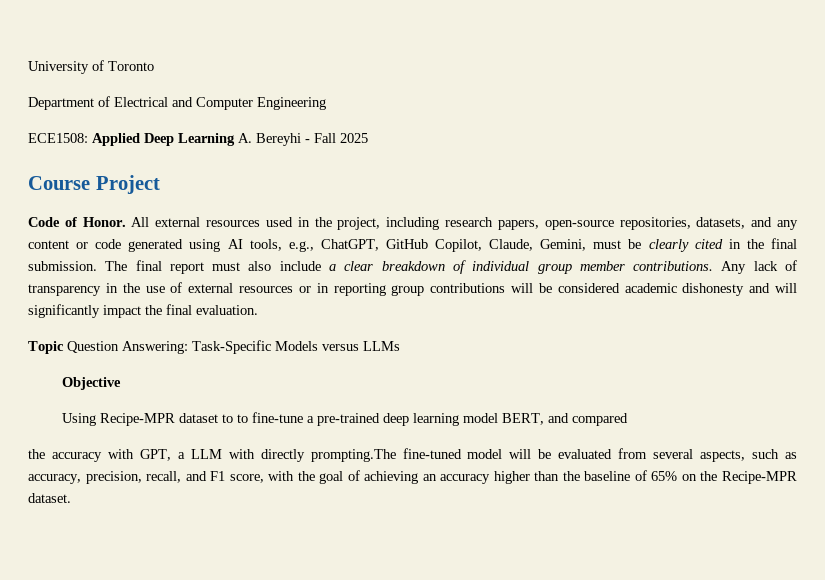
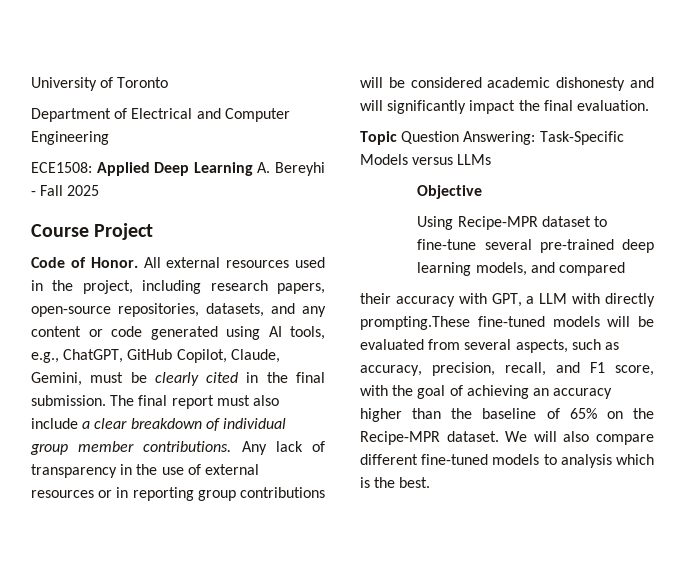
- Using Recipe-MPR dataset to to fine-tune a pre-trained deep learning model BERT, and compared
+ Using Recipe-MPR dataset to fine-tune several pre-trained deep learning models, and compared
- the accuracy with GPT, a LLM with directly prompting.The fine-tuned model will be evaluated from several aspects, such as accuracy, precision, recall, and F1 score, with the goal of achieving an accuracy higher than the baseline of 65% on the Recipe-MPR dataset.
+ their accuracy with GPT, a LLM with directly prompting.These fine-tuned models will be evaluated from several aspects, such as accuracy, precision, recall, and F1 score, with the goal of achieving an accuracy higher than the baseline of 65% on the Recipe-MPR dataset.
+ We will also compare different fine-tuned models to analysis which is the best.

